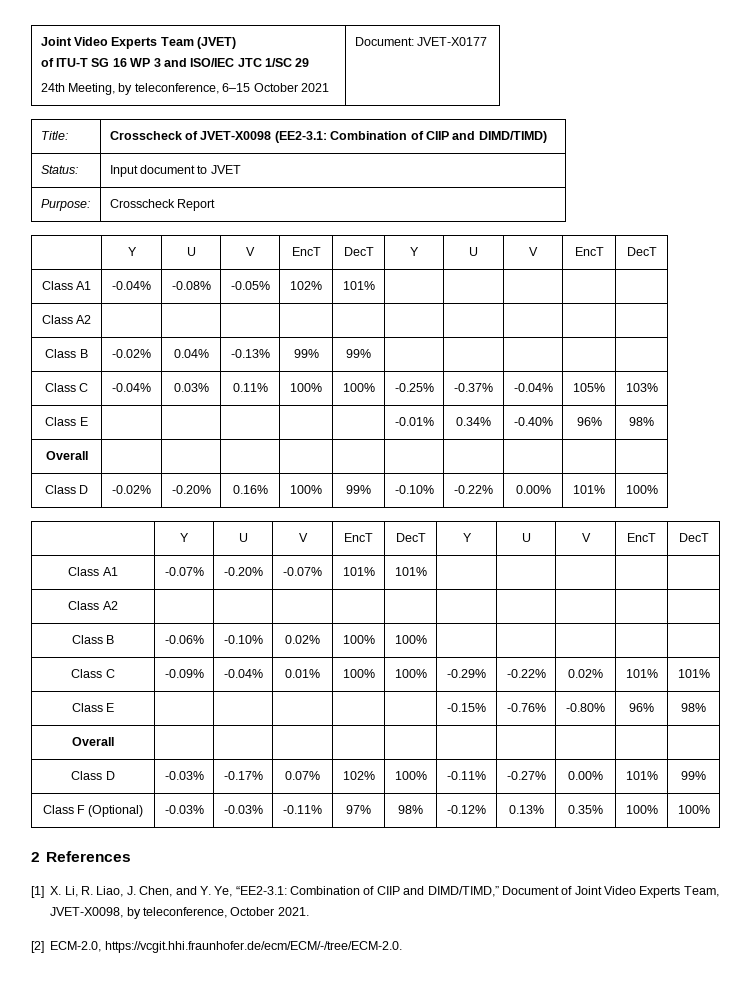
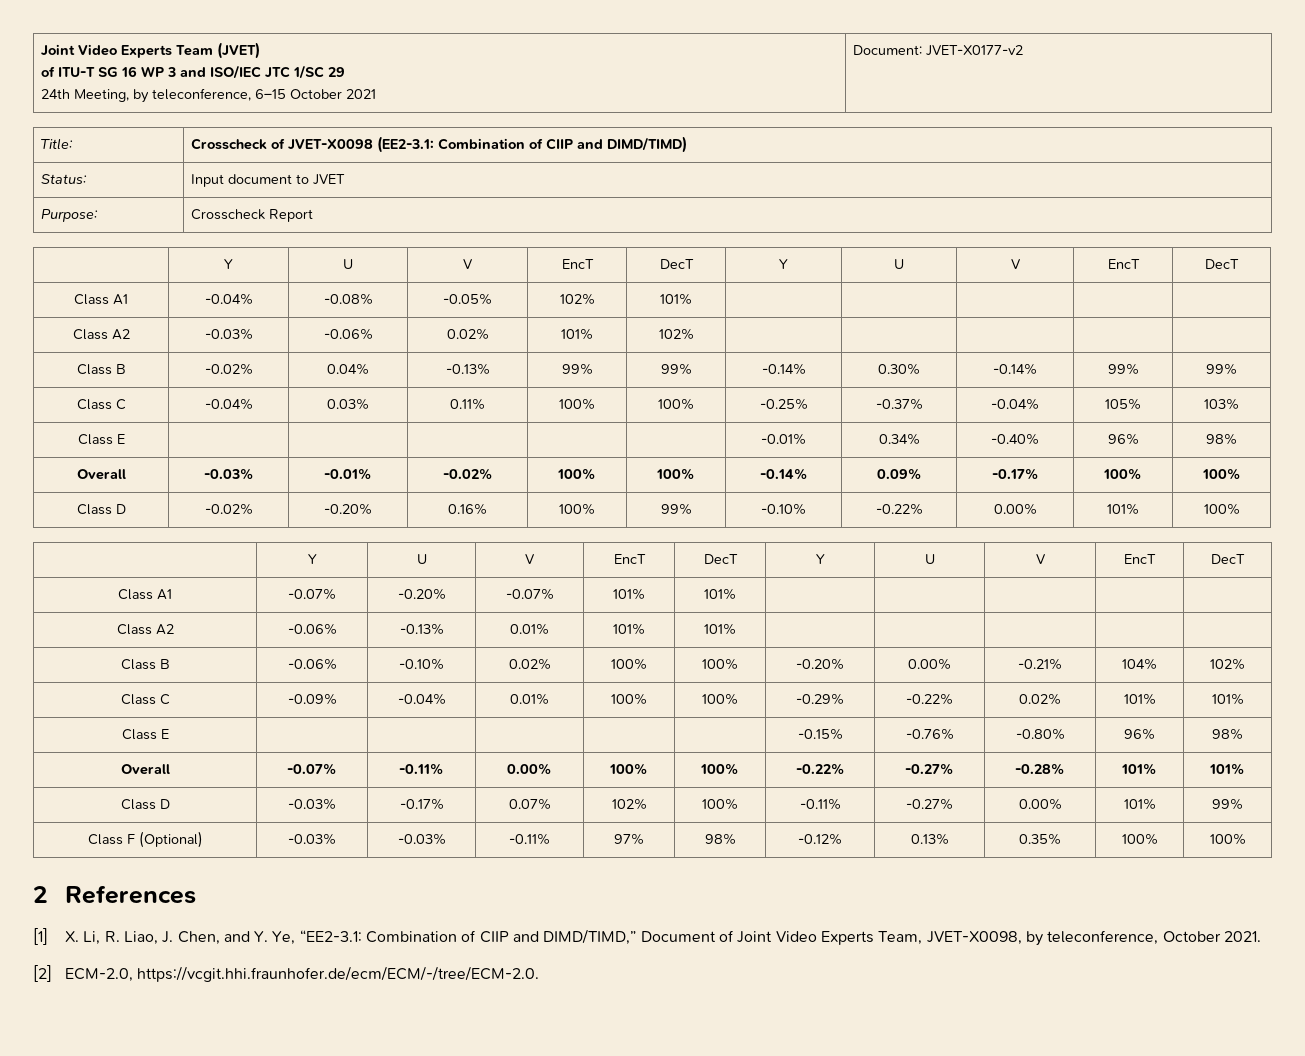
  Joint Video Experts Team (JVET)
  of ITU-T SG 16 WP 3 and ISO/IEC JTC 1/SC 29
- 24th Meeting, by teleconference, 6–15 October 2021 | Document: JVET-X0177
+ 24th Meeting, by teleconference, 6–15 October 2021 | Document: JVET-X0177-v2
  Class A1 | -0.04% | -0.08% | -0.05% | 102% | 101% | | | | |
- Class A2 | | | | | | | | | |
+ Class A2 | -0.03% | -0.06% | 0.02% | 101% | 102% | | | | |
- Class B | -0.02% | 0.04% | -0.13% | 99% | 99% | | | | |
+ Class B | -0.02% | 0.04% | -0.13% | 99% | 99% | -0.14% | 0.30% | -0.14% | 99% | 99%
  Class E | | | | | | -0.01% | 0.34% | -0.40% | 96% | 98%
- Overall | | | | | | | | | |
+ Overall | -0.03% | -0.01% | -0.02% | 100% | 100% | -0.14% | 0.09% | -0.17% | 100% | 100%
  Class A1 | -0.07% | -0.20% | -0.07% | 101% | 101% | | | | |
- Class A2 | | | | | | | | | |
+ Class A2 | -0.06% | -0.13% | 0.01% | 101% | 101% | | | | |
- Class B | -0.06% | -0.10% | 0.02% | 100% | 100% | | | | |
+ Class B | -0.06% | -0.10% | 0.02% | 100% | 100% | -0.20% | 0.00% | -0.21% | 104% | 102%
  Class E | | | | | | -0.15% | -0.76% | -0.80% | 96% | 98%
- Overall | | | | | | | | | |
+ Overall | -0.07% | -0.11% | 0.00% | 100% | 100% | -0.22% | -0.27% | -0.28% | 101% | 101%

